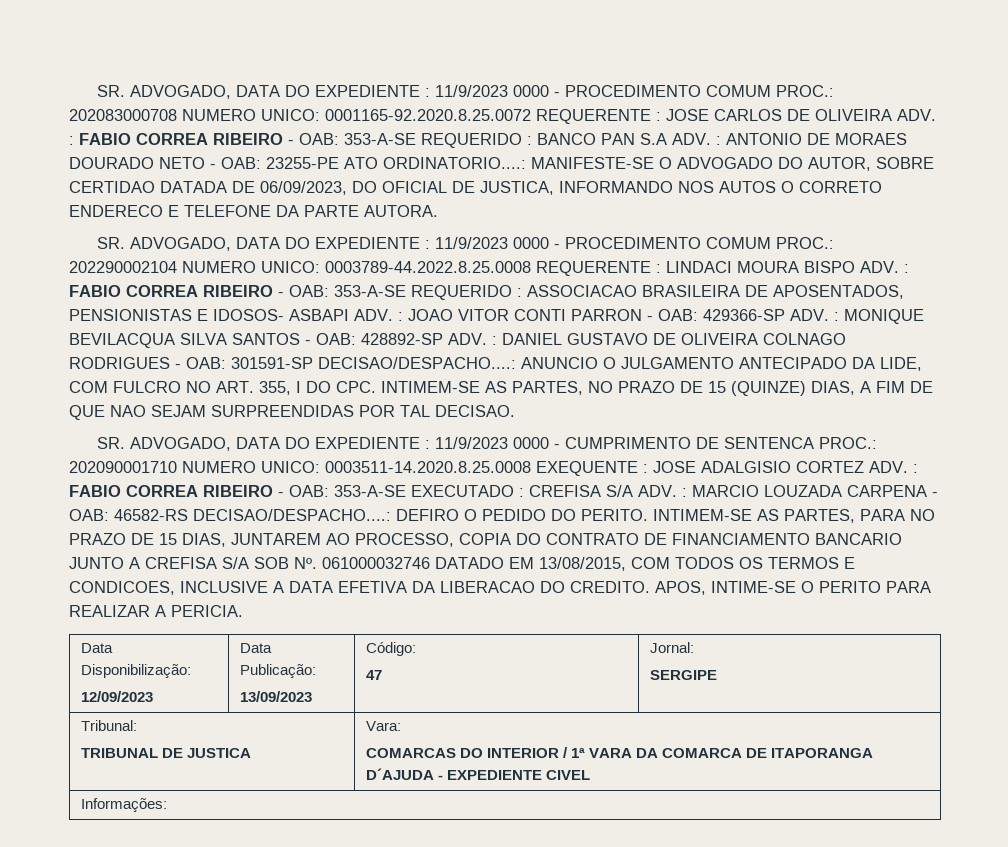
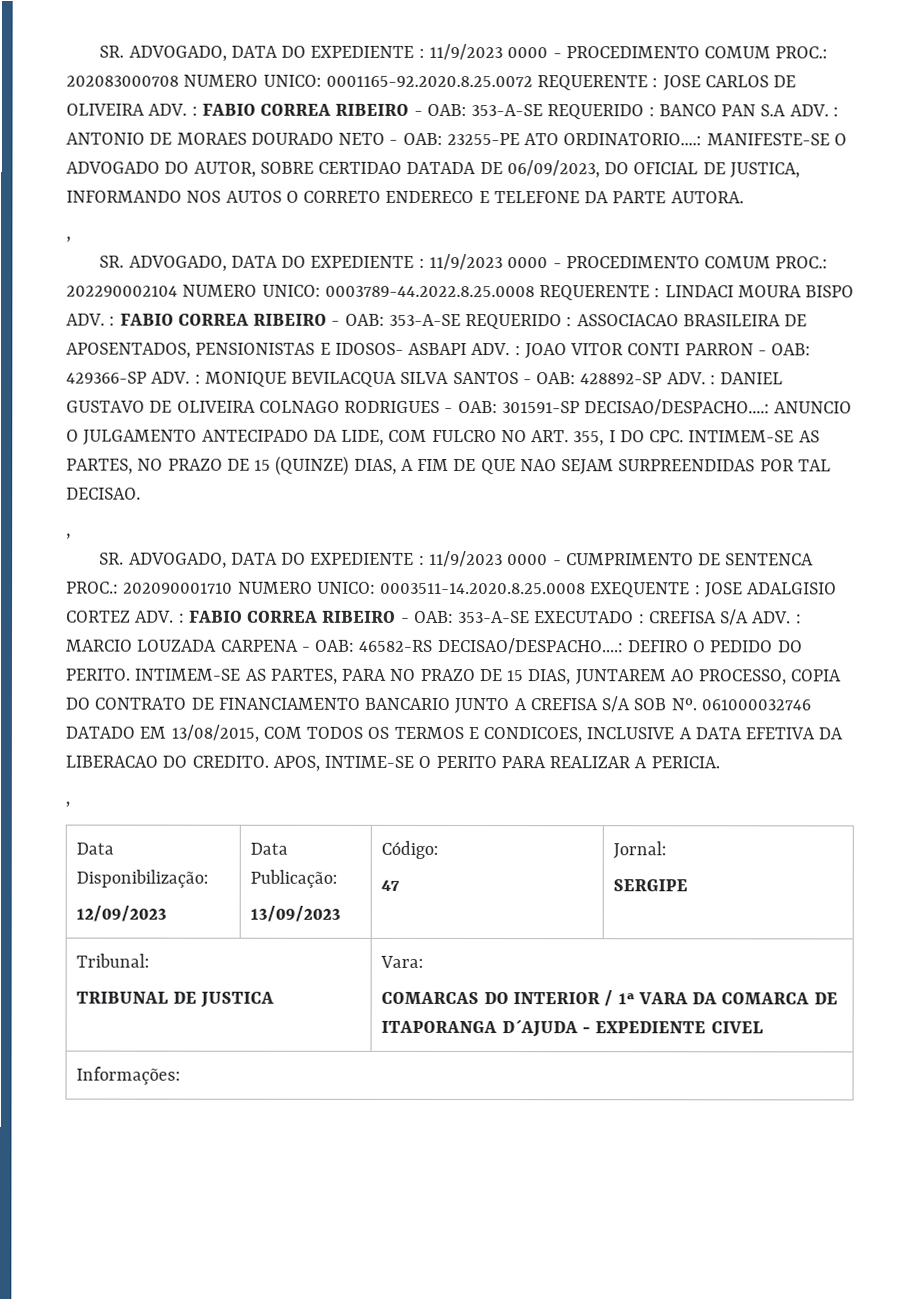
  MANIFESTE-SE O ADVOGADO DO AUTOR, SOBRE CERTIDAO DATADA DE 06/09/2023, DO OFICIAL DE JUSTICA, INFORMANDO NOS AUTOS O CORRETO ENDERECO E TELEFONE DA PARTE AUTORA.
+ ,
  ANUNCIO O JULGAMENTO ANTECIPADO DA LIDE, COM FULCRO NO ART. 355, I DO CPC. INTIMEM-SE AS PARTES, NO PRAZO DE 15 (QUINZE) DIAS, A FIM DE QUE NAO SEJAM SURPREENDIDAS POR TAL DECISAO.
+ ,
  APOS, INTIME-SE O PERITO PARA REALIZAR A PERICIA.
+ ,

